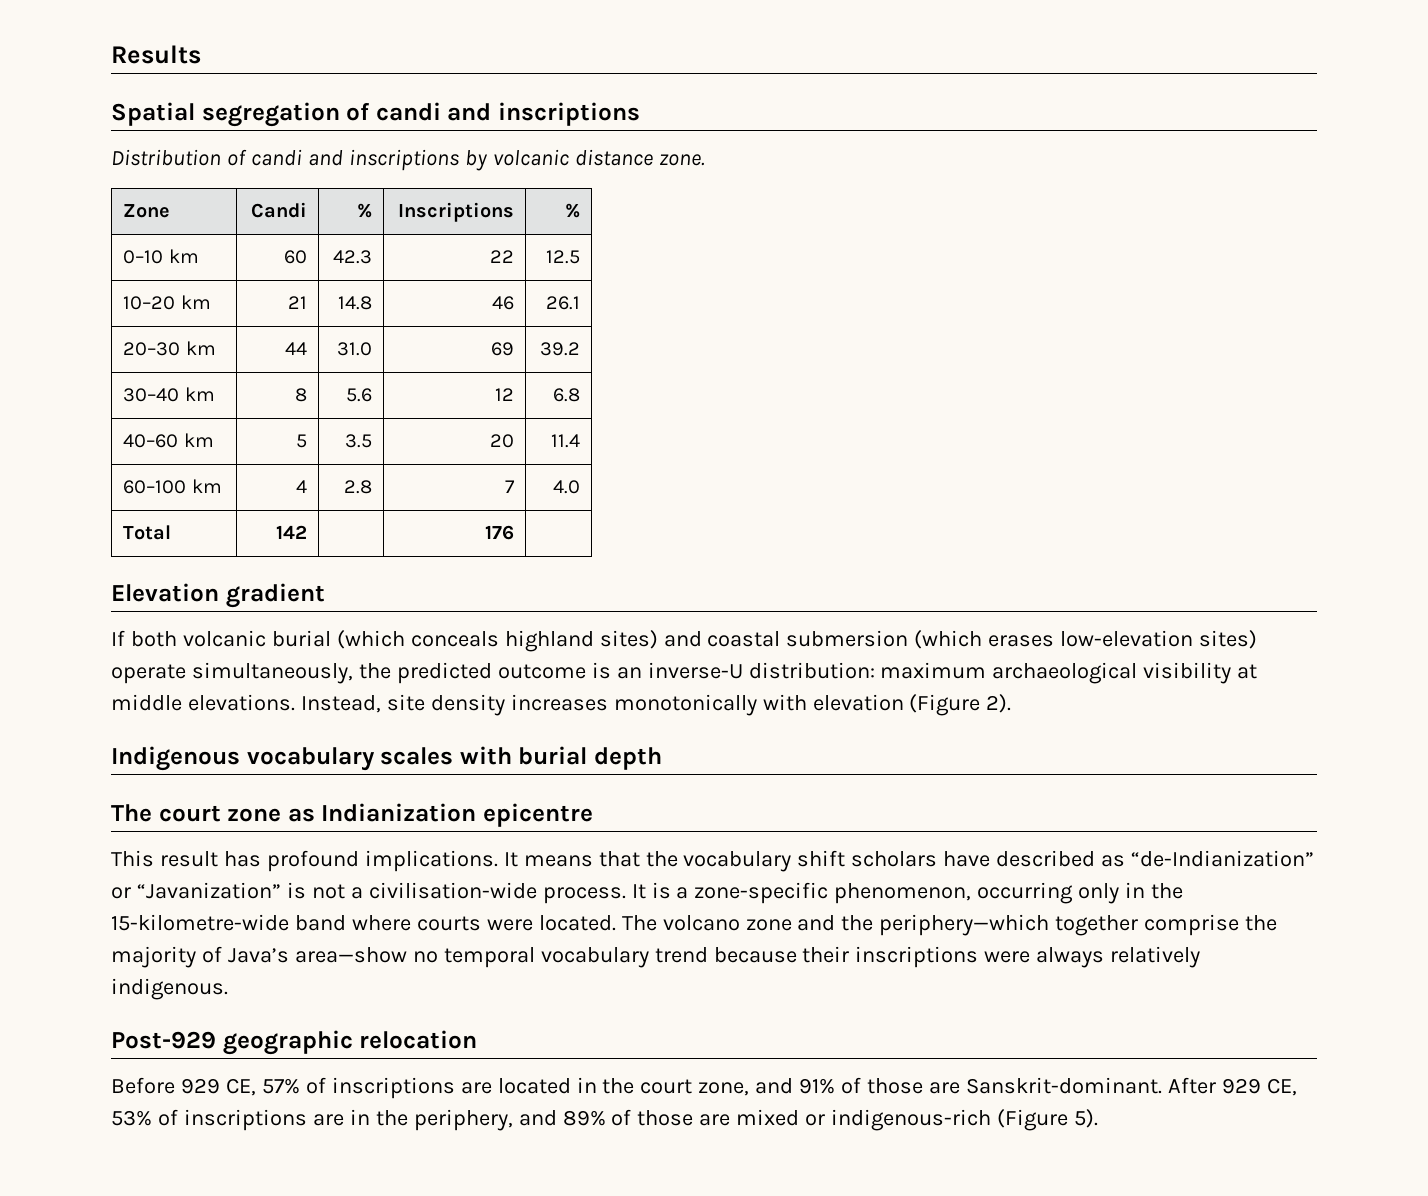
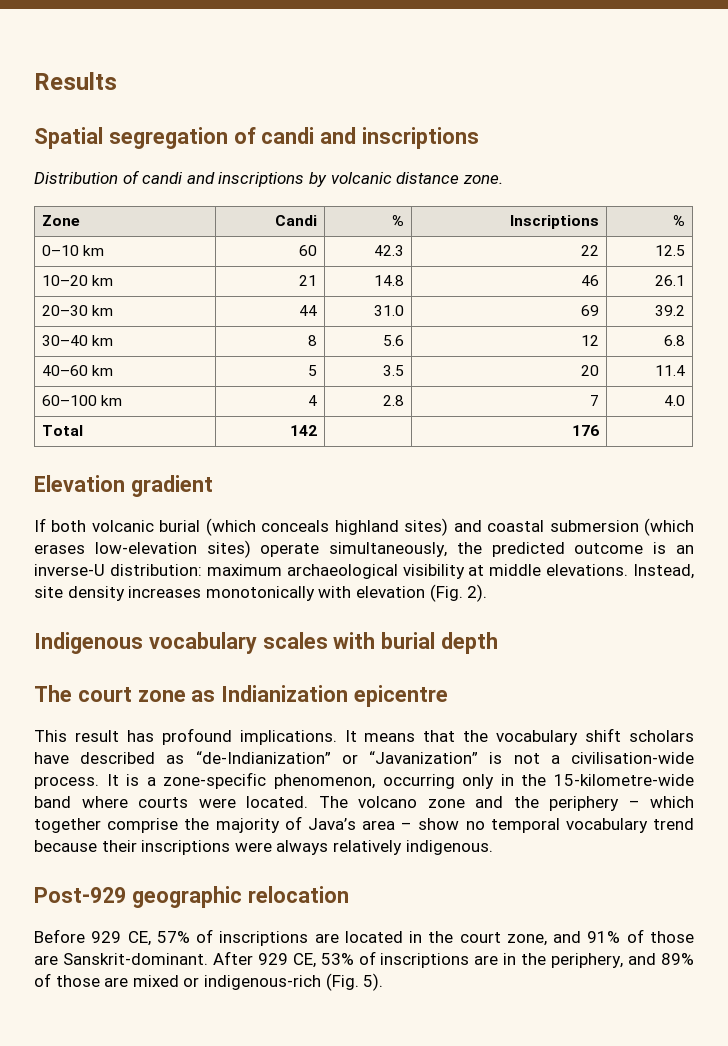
- Instead, site density increases monotonically with elevation (Figure 2).
+ Instead, site density increases monotonically with elevation (Fig. 2).
- The volcano zone and the periphery—which together comprise the majority of Java’s area—show no temporal vocabulary trend because their inscriptions were always relatively indigenous.
+ The volcano zone and the periphery – which together comprise the majority of Java’s area – show no temporal vocabulary trend because their inscriptions were always relatively indigenous.
- After 929 CE, 53% of inscriptions are in the periphery, and 89% of those are mixed or indigenous-rich (Figure 5).
+ After 929 CE, 53% of inscriptions are in the periphery, and 89% of those are mixed or indigenous-rich (Fig. 5).

